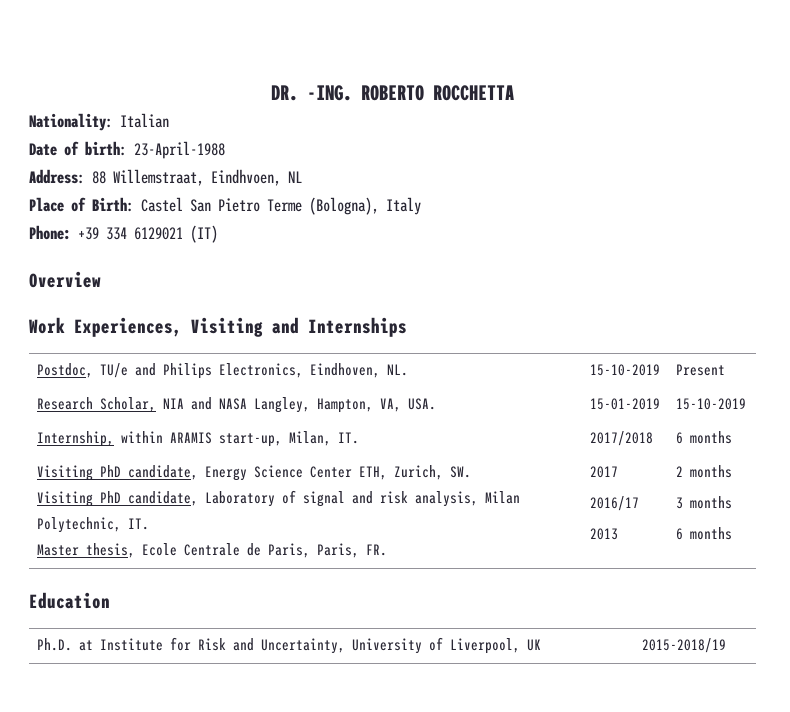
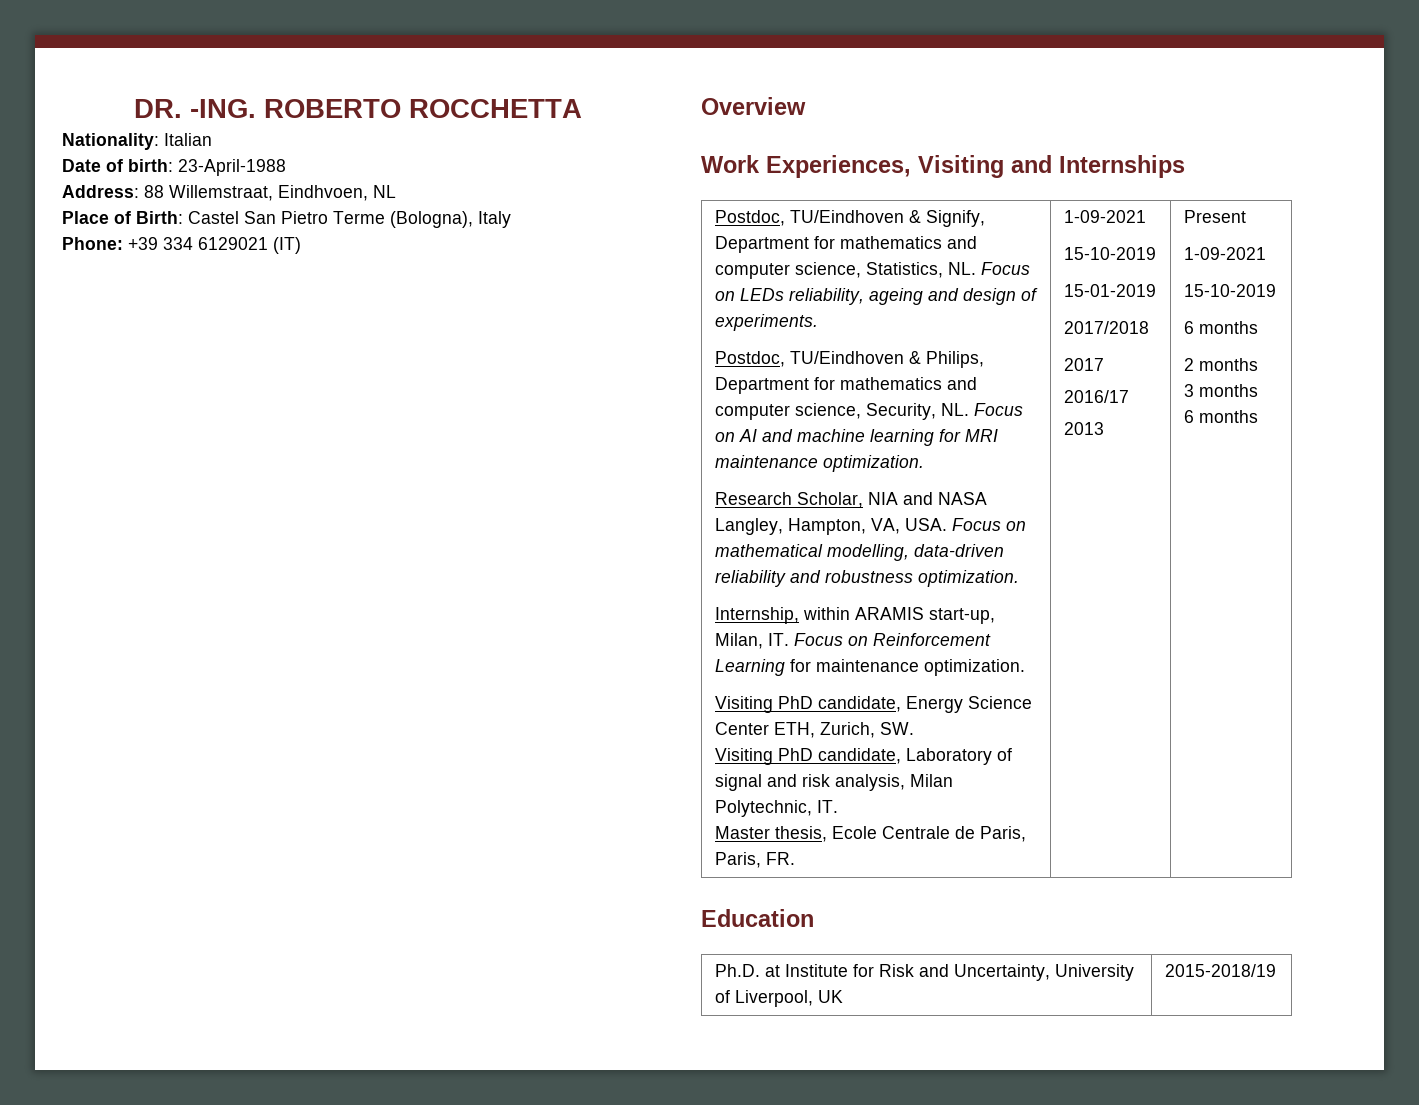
- Postdoc, TU/e and Philips Electronics, Eindhoven, NL.
+ Postdoc, TU/Eindhoven & Signify, Department for mathematics and computer science, Statistics, NL. Focus on LEDs reliability, ageing and design of experiments.
+ Postdoc, TU/Eindhoven & Philips, Department for mathematics and computer science, Security, NL. Focus on AI and machine learning for MRI maintenance optimization.
- Research Scholar, NIA and NASA Langley, Hampton, VA, USA.
+ Research Scholar, NIA and NASA Langley, Hampton, VA, USA. Focus on mathematical modelling, data-driven reliability and robustness optimization.
- Internship, within ARAMIS start-up, Milan, IT.
+ Internship, within ARAMIS start-up, Milan, IT. Focus on Reinforcement Learning for maintenance optimization.
- Master thesis, Ecole Centrale de Paris, Paris, FR.
+ Master thesis, Ecole Centrale de Paris, Paris, FR. | 1-09-2021
  Present
+ 1-09-2021

